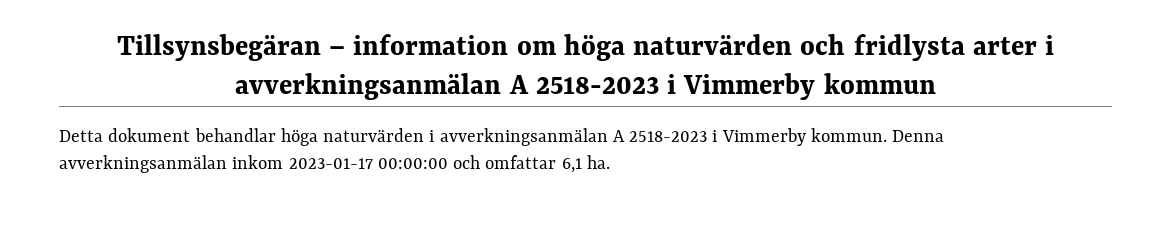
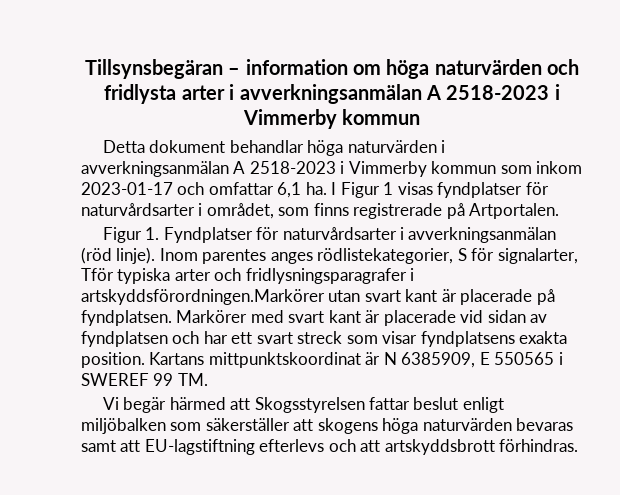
- Detta dokument behandlar höga naturvärden i avverkningsanmälan A 2518-2023 i Vimmerby kommun. Denna avverkningsanmälan inkom 2023-01-17 00:00:00 och omfattar 6,1 ha.
+ Detta dokument behandlar höga naturvärden i avverkningsanmälan A 2518-2023 i Vimmerby kommun som inkom 2023-01-17 och omfattar 6,1 ha.
+ I Figur 1 visas fyndplatser för naturvårdsarter i området, som finns registrerade på Artportalen.
+ Figur 1. Fyndplatser för naturvårdsarter i avverkningsanmälan (röd linje). Inom parentes anges rödlistekategorier, S för signalarter, Tför typiska arter och fridlysningsparagrafer i artskyddsförordningen.Markörer utan svart kant är placerade på fyndplatsen. Markörer med svart kant är placerade vid sidan av fyndplatsen och har ett svart streck som visar fyndplatsens exakta position. Kartans mittpunktskoordinat är N 6385909, E 550565 i SWEREF 99 TM.
+ Vi begär härmed att Skogsstyrelsen fattar beslut enligt miljöbalken som säkerställer att skogens höga naturvärden bevaras samt att EU-lagstiftning efterlevs och att artskyddsbrott förhindras.

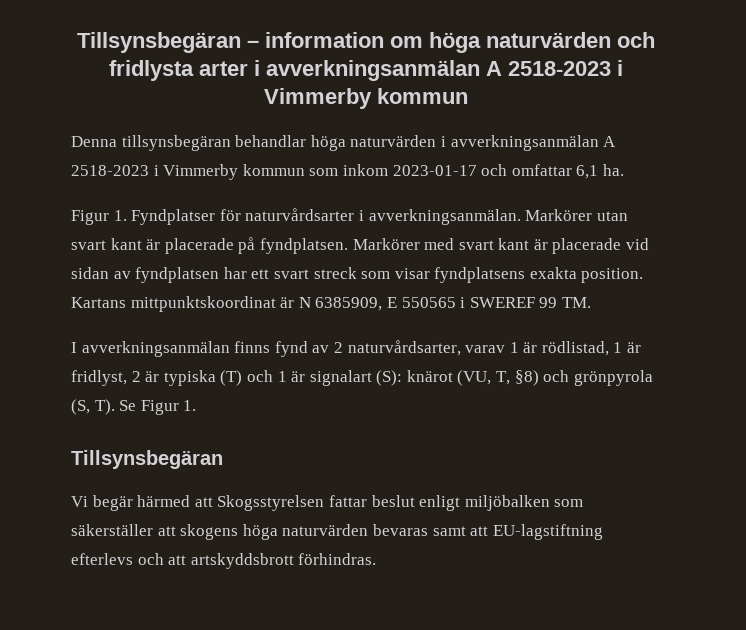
- Detta dokument behandlar höga naturvärden i avverkningsanmälan A 2518-2023 i Vimmerby kommun som inkom 2023-01-17 och omfattar 6,1 ha. I Figur 1 visas fyndplatser för naturvårdsarter i området, som finns registrerade på Artportalen.
+ Denna tillsynsbegäran behandlar höga naturvärden i avverkningsanmälan A 2518-2023 i Vimmerby kommun som inkom 2023-01-17 och omfattar 6,1 ha.
- Figur 1. Fyndplatser för naturvårdsarter i avverkningsanmälan (röd linje). Inom parentes anges rödlistekategorier, S för signalarter, Tför typiska arter och fridlysningsparagrafer i artskyddsförordningen.Markörer utan svart kant är placerade på fyndplatsen.
+ Figur 1. Fyndplatser för naturvårdsarter i avverkningsanmälan. Markörer utan svart kant är placerade på fyndplatsen.
- Markörer med svart kant är placerade vid sidan av fyndplatsen och har ett svart streck som visar fyndplatsens exakta position.
+ Markörer med svart kant är placerade vid sidan av fyndplatsen har ett svart streck som visar fyndplatsens exakta position.
+ I avverkningsanmälan finns fynd av 2 naturvårdsarter, varav 1 är rödlistad, 1 är fridlyst, 2 är typiska (T) och 1 är signalart (S): knärot (VU, T, §8) och grönpyrola (S, T). Se Figur 1.
+ Tillsynsbegäran

